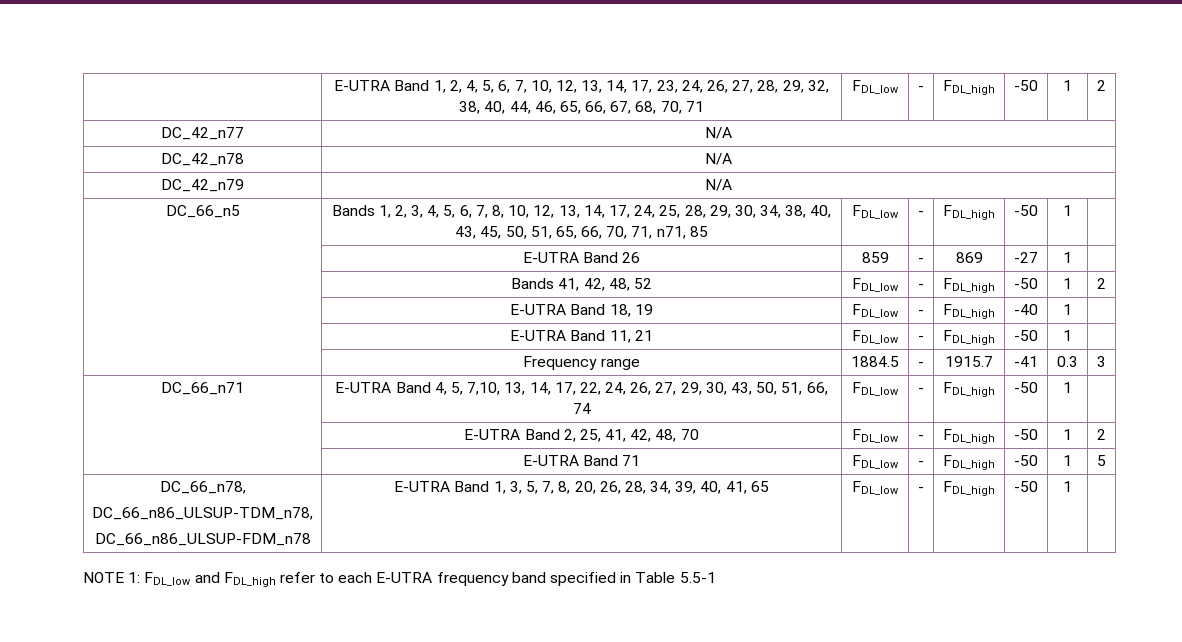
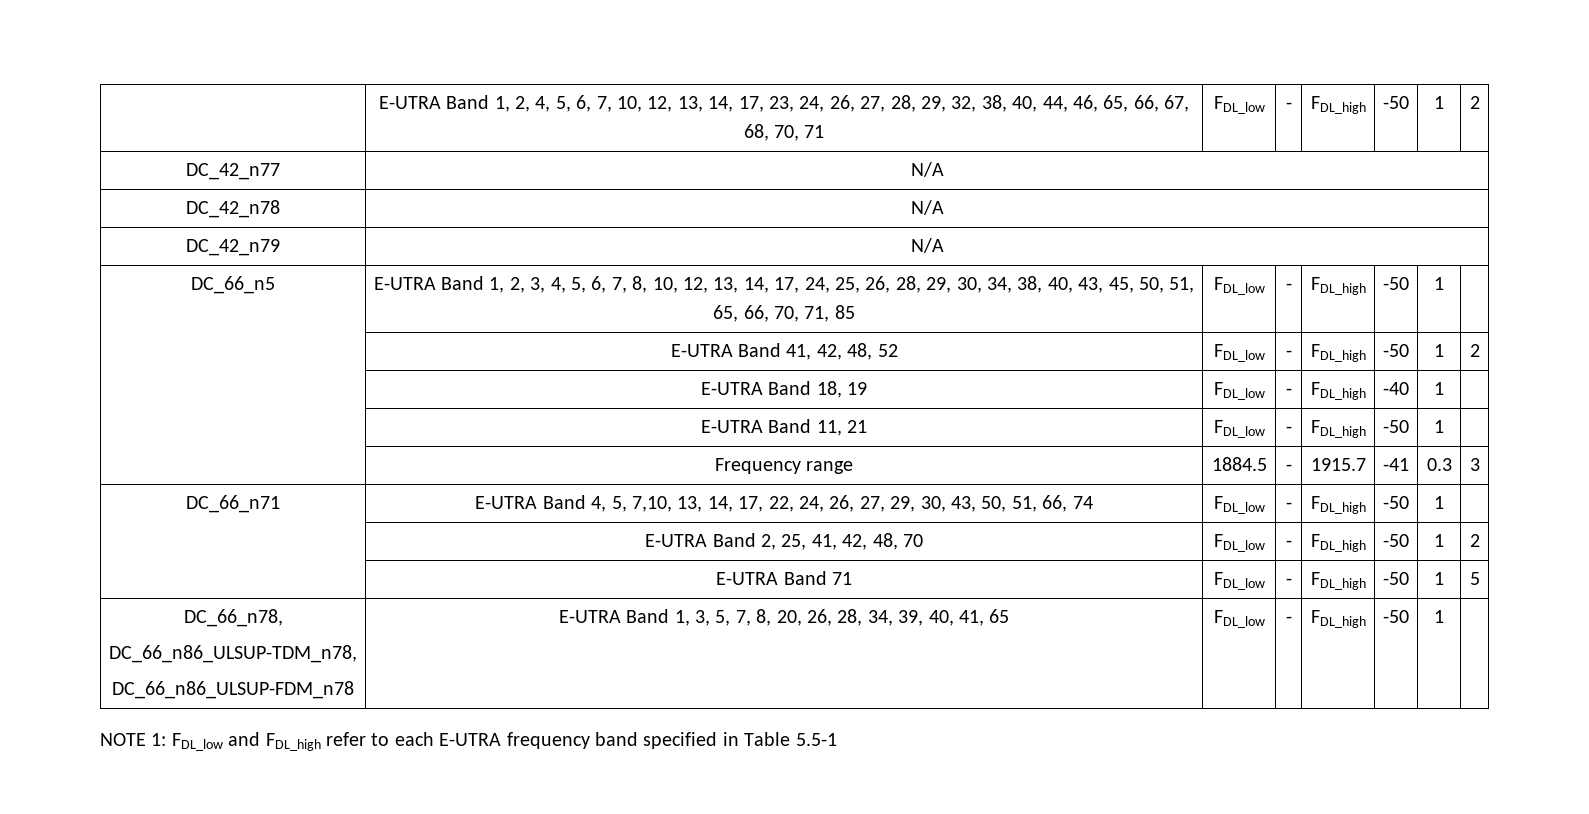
- DC_66_n5 | Bands 1, 2, 3, 4, 5, 6, 7, 8, 10, 12, 13, 14, 17, 24, 25, 28, 29, 30, 34, 38, 40, 43, 45, 50, 51, 65, 66, 70, 71, n71, 85 | FDL_low | - | FDL_high | -50 | 1 |
+ DC_66_n5 | E-UTRA Band 1, 2, 3, 4, 5, 6, 7, 8, 10, 12, 13, 14, 17, 24, 25, 26, 28, 29, 30, 34, 38, 40, 43, 45, 50, 51, 65, 66, 70, 71, 85 | FDL_low | - | FDL_high | -50 | 1 |
- | E-UTRA Band 26 | 859 | - | 869 | -27 | 1 |
- | Bands 41, 42, 48, 52 | FDL_low | - | FDL_high | -50 | 1 | 2
+ | E-UTRA Band 41, 42, 48, 52 | FDL_low | - | FDL_high | -50 | 1 | 2

